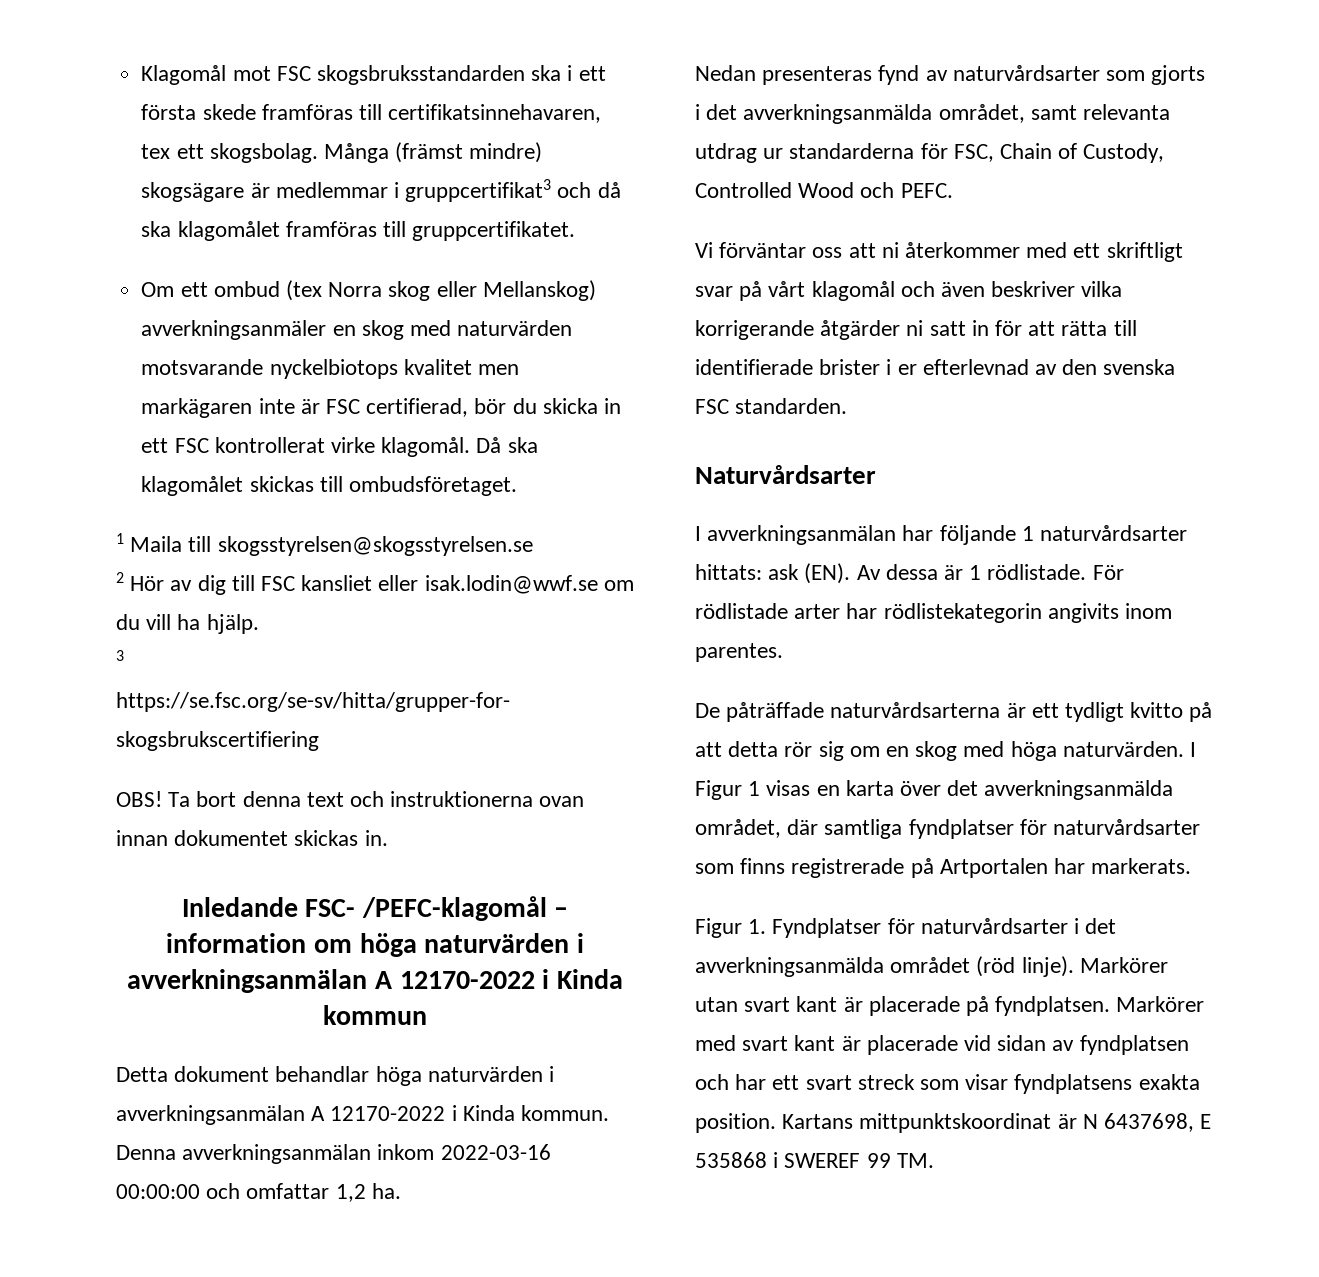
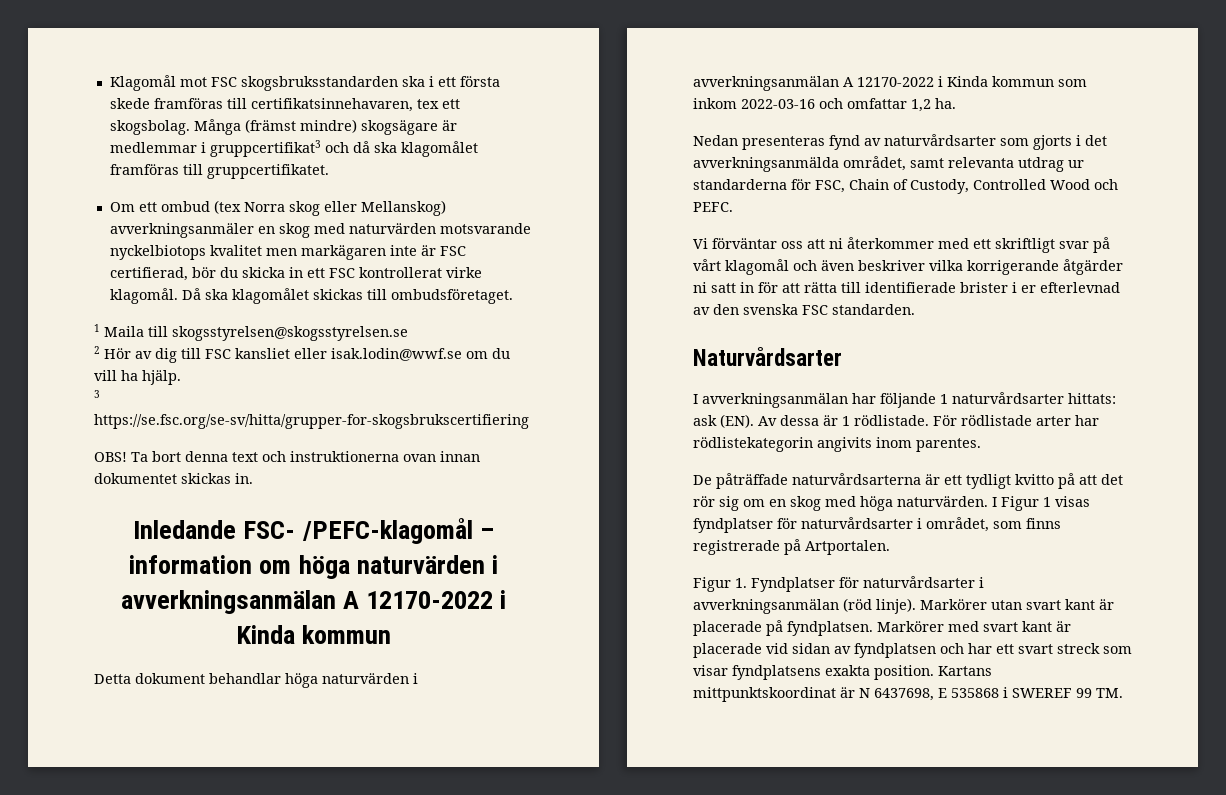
- Detta dokument behandlar höga naturvärden i avverkningsanmälan A 12170-2022 i Kinda kommun. Denna avverkningsanmälan inkom 2022-03-16 00:00:00 och omfattar 1,2 ha.
+ Detta dokument behandlar höga naturvärden i avverkningsanmälan A 12170-2022 i Kinda kommun som inkom 2022-03-16 och omfattar 1,2 ha.
- De påträffade naturvårdsarterna är ett tydligt kvitto på att detta rör sig om en skog med höga naturvärden.
+ De påträffade naturvårdsarterna är ett tydligt kvitto på att det rör sig om en skog med höga naturvärden.
- I Figur 1 visas en karta över det avverkningsanmälda området, där samtliga fyndplatser för naturvårdsarter som finns registrerade på Artportalen har markerats.
+ I Figur 1 visas fyndplatser för naturvårdsarter i området, som finns registrerade på Artportalen.
- Figur 1. Fyndplatser för naturvårdsarter i det avverkningsanmälda området (röd linje).
+ Figur 1. Fyndplatser för naturvårdsarter i avverkningsanmälan (röd linje).

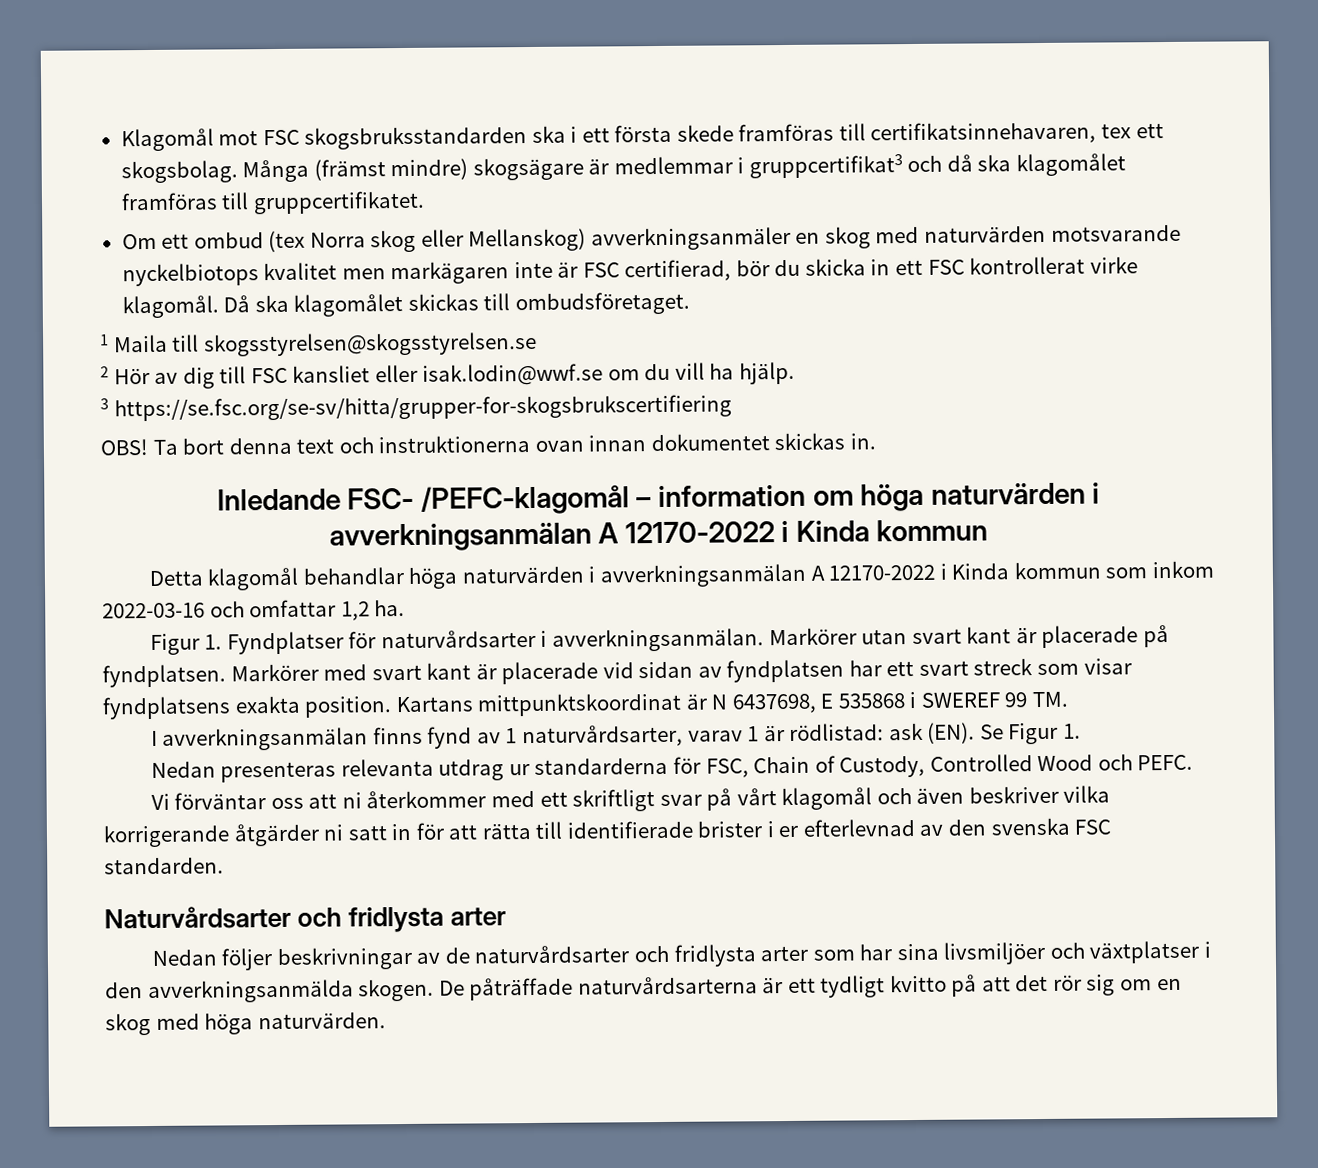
- Detta dokument behandlar höga naturvärden i avverkningsanmälan A 12170-2022 i Kinda kommun som inkom 2022-03-16 och omfattar 1,2 ha.
+ Detta klagomål behandlar höga naturvärden i avverkningsanmälan A 12170-2022 i Kinda kommun som inkom 2022-03-16 och omfattar 1,2 ha.
- Nedan presenteras fynd av naturvårdsarter som gjorts i det avverkningsanmälda området, samt relevanta utdrag ur standarderna för FSC, Chain of Custody, Controlled Wood och PEFC.
+ Figur 1. Fyndplatser för naturvårdsarter i avverkningsanmälan. Markörer utan svart kant är placerade på fyndplatsen. Markörer med svart kant är placerade vid sidan av fyndplatsen har ett svart streck som visar fyndplatsens exakta position. Kartans mittpunktskoordinat är N 6437698, E 535868 i SWEREF 99 TM.
+ I avverkningsanmälan finns fynd av 1 naturvårdsarter, varav 1 är rödlistad: ask (EN). Se Figur 1.
+ Nedan presenteras relevanta utdrag ur standarderna för FSC, Chain of Custody, Controlled Wood och PEFC.
- Naturvårdsarter
- I avverkningsanmälan har följande 1 naturvårdsarter hittats: ask (EN). Av dessa är 1 rödlistade. För rödlistade arter har rödlistekategorin angivits inom parentes.
- De påträffade naturvårdsarterna är ett tydligt kvitto på att det rör sig om en skog med höga naturvärden. I Figur 1 visas fyndplatser för naturvårdsarter i området, som finns registrerade på Artportalen.
- Figur 1. Fyndplatser för naturvårdsarter i avverkningsanmälan (röd linje). Markörer utan svart kant är placerade på fyndplatsen. Markörer med svart kant är placerade vid sidan av fyndplatsen och har ett svart streck som visar fyndplatsens exakta position. Kartans mittpunktskoordinat är N 6437698, E 535868 i SWEREF 99 TM.
+ Naturvårdsarter och fridlysta arter
+ Nedan följer beskrivningar av de naturvårdsarter och fridlysta arter som har sina livsmiljöer och växtplatser i den avverkningsanmälda skogen. De påträffade naturvårdsarterna är ett tydligt kvitto på att det rör sig om en skog med höga naturvärden.

